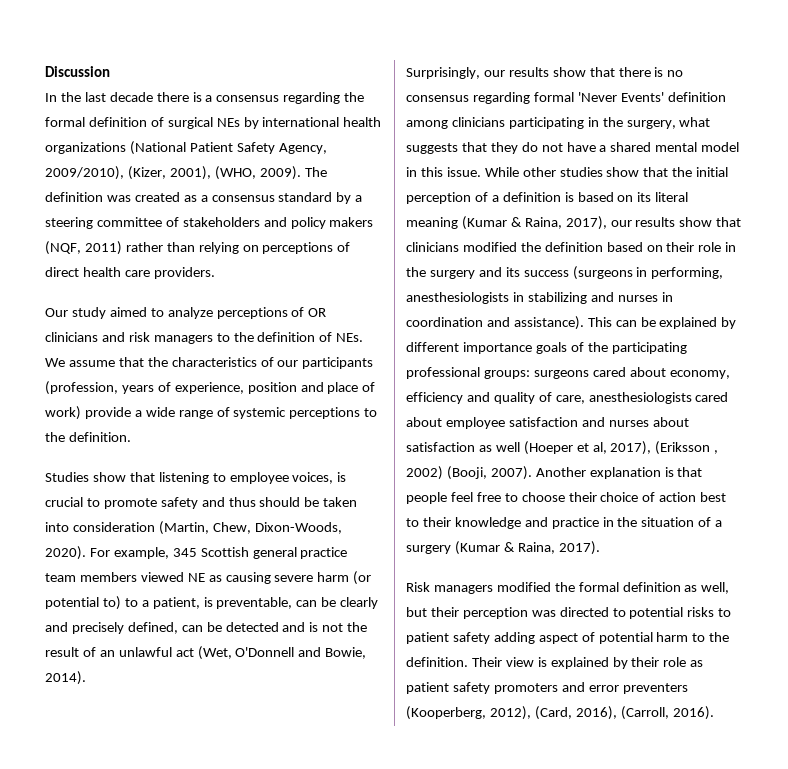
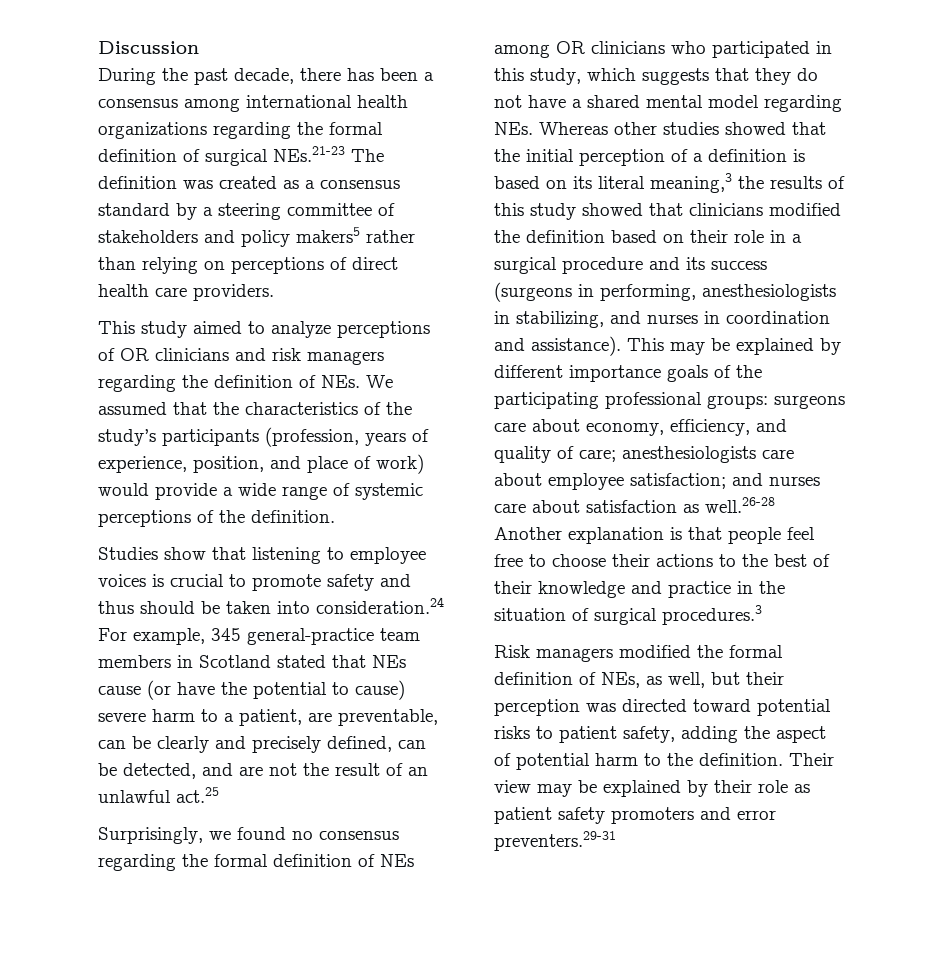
- In the last decade there is a consensus regarding the formal definition of surgical NEs by international health organizations (National Patient Safety Agency, 2009/2010), (Kizer, 2001), (WHO, 2009). The definition was created as a consensus standard by a steering committee of stakeholders and policy makers (NQF, 2011) rather than relying on perceptions of direct health care providers.
+ During the past decade, there has been a consensus among international health organizations regarding the formal definition of surgical NEs.21-23 The definition was created as a consensus standard by a steering committee of stakeholders and policy makers5 rather than relying on perceptions of direct health care providers.
- Our study aimed to analyze perceptions of OR clinicians and risk managers to the definition of NEs. We assume that the characteristics of our participants (profession, years of experience, position and place of work) provide a wide range of systemic perceptions to the definition.
+ This study aimed to analyze perceptions of OR clinicians and risk managers regarding the definition of NEs. We assumed that the characteristics of the study’s participants (profession, years of experience, position, and place of work) would provide a wide range of systemic perceptions of the definition.
- Studies show that listening to employee voices, is crucial to promote safety and thus should be taken into consideration (Martin, Chew, Dixon-Woods, 2020). For example, 345 Scottish general practice team members viewed NE as causing severe harm (or potential to) to a patient, is preventable, can be clearly and precisely defined, can be detected and is not the result of an unlawful act (Wet, O'Donnell and Bowie, 2014).
- Surprisingly, our results show that there is no consensus regarding formal 'Never Events' definition among clinicians participating in the surgery, what suggests that they do not have a shared mental model in this issue. While other studies show that the initial perception of a definition is based on its literal meaning (Kumar & Raina, 2017), our results show that clinicians modified the definition based on their role in the surgery and its success (surgeons in performing, anesthesiologists in stabilizing and nurses in coordination and assistance).
+ Studies show that listening to employee voices is crucial to promote safety and thus should be taken into consideration.24 For example, 345 general-practice team members in Scotland stated that NEs cause (or have the potential to cause) severe harm to a patient, are preventable, can be clearly and precisely defined, can be detected, and are not the result of an unlawful act.25
+ Surprisingly, we found no consensus regarding the formal definition of NEs among OR clinicians who participated in this study, which suggests that they do not have a shared mental model regarding NEs. Whereas other studies showed that the initial perception of a definition is based on its literal meaning,3 the results of this study showed that clinicians modified the definition based on their role in a surgical procedure and its success (surgeons in performing, anesthesiologists in stabilizing, and nurses in coordination and assistance).
- This can be explained by different importance goals of the participating professional groups: surgeons cared about economy, efficiency and quality of care, anesthesiologists cared about employee satisfaction and nurses about satisfaction as well (Hoeper et al, 2017), (Eriksson , 2002) (Booji, 2007). Another explanation is that people feel free to choose their choice of action best to their knowledge and practice in the situation of a surgery (Kumar & Raina, 2017).
+ This may be explained by different importance goals of the participating professional groups: surgeons care about economy, efficiency, and quality of care; anesthesiologists care about employee satisfaction; and nurses care about satisfaction as well.26-28 Another explanation is that people feel free to choose their actions to the best of their knowledge and practice in the situation of surgical procedures.3
- Risk managers modified the formal definition as well, but their perception was directed to potential risks to patient safety adding aspect of potential harm to the definition.
+ Risk managers modified the formal definition of NEs, as well, but their perception was directed toward potential risks to patient safety, adding the aspect of potential harm to the definition.
- Their view is explained by their role as patient safety promoters and error preventers (Kooperberg, 2012), (Card, 2016), (Carroll, 2016).
+ Their view may be explained by their role as patient safety promoters and error preventers.29-31

